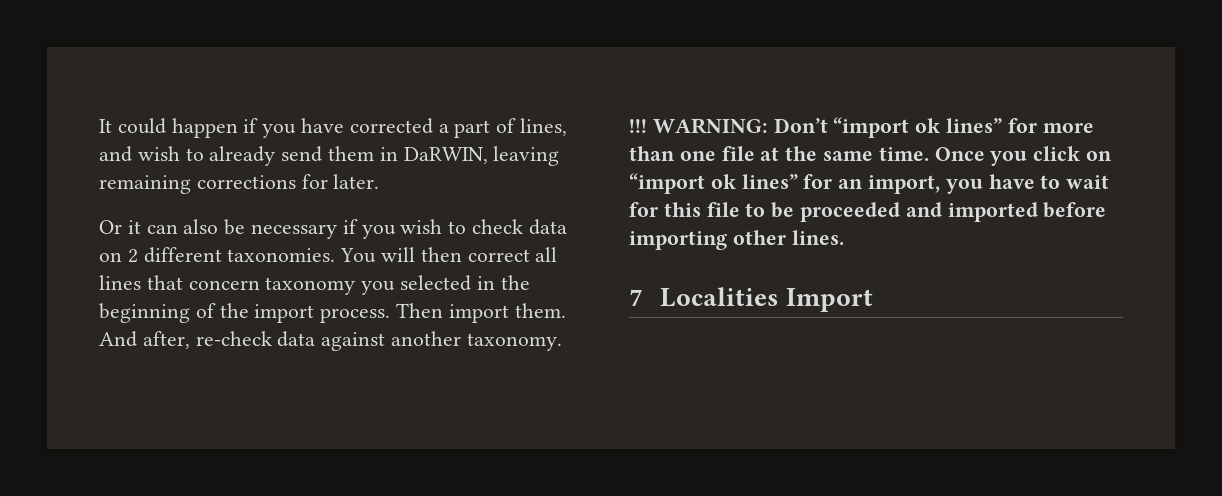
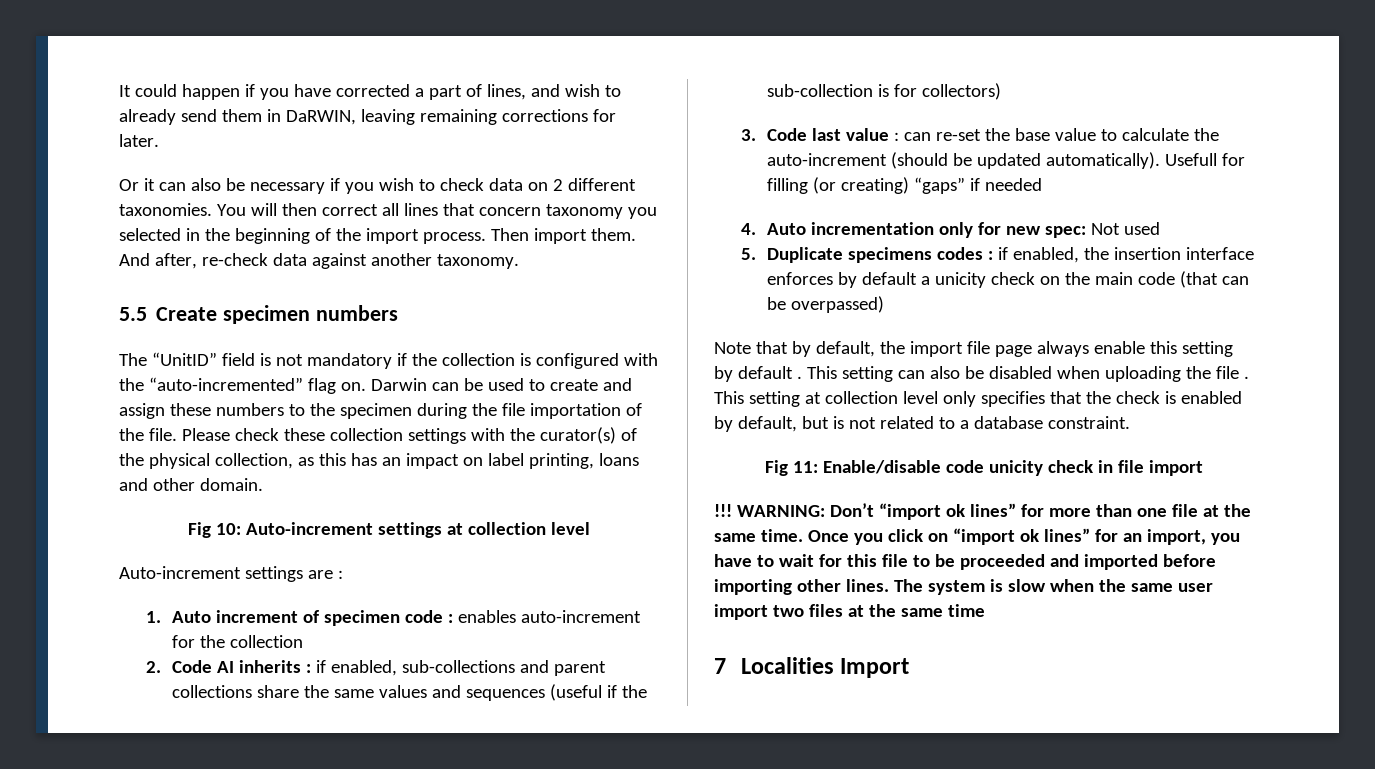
+ 5.5 Create specimen numbers
+ The “UnitID” field is not mandatory if the collection is configured with the “auto-incremented” flag on. Darwin can be used to create and assign these numbers to the specimen during the file importation of the file. Please check these collection settings with the curator(s) of the physical collection, as this has an impact on label printing, loans and other domain.
+ Fig 10: Auto-increment settings at collection level
+ Auto-increment settings are :
+ 1. Auto increment of specimen code : enables auto-increment for the collection
+ 2. Code AI inherits : if enabled, sub-collections and parent collections share the same values and sequences (useful if the sub-collection is for collectors)
+ 3. Code last value : can re-set the base value to calculate the auto-increment (should be updated automatically). Usefull for filling (or creating) “gaps” if needed
+ 4. Auto incrementation only for new spec: Not used
+ 5. Duplicate specimens codes : if enabled, the insertion interface enforces by default a unicity check on the main code (that can be overpassed)
+ Note that by default, the import file page always enable this setting by default . This setting can also be disabled when uploading the file . This setting at collection level only specifies that the check is enabled by default, but is not related to a database constraint.
+ Fig 11: Enable/disable code unicity check in file import
+ The system is slow when the same user import two files at the same time

